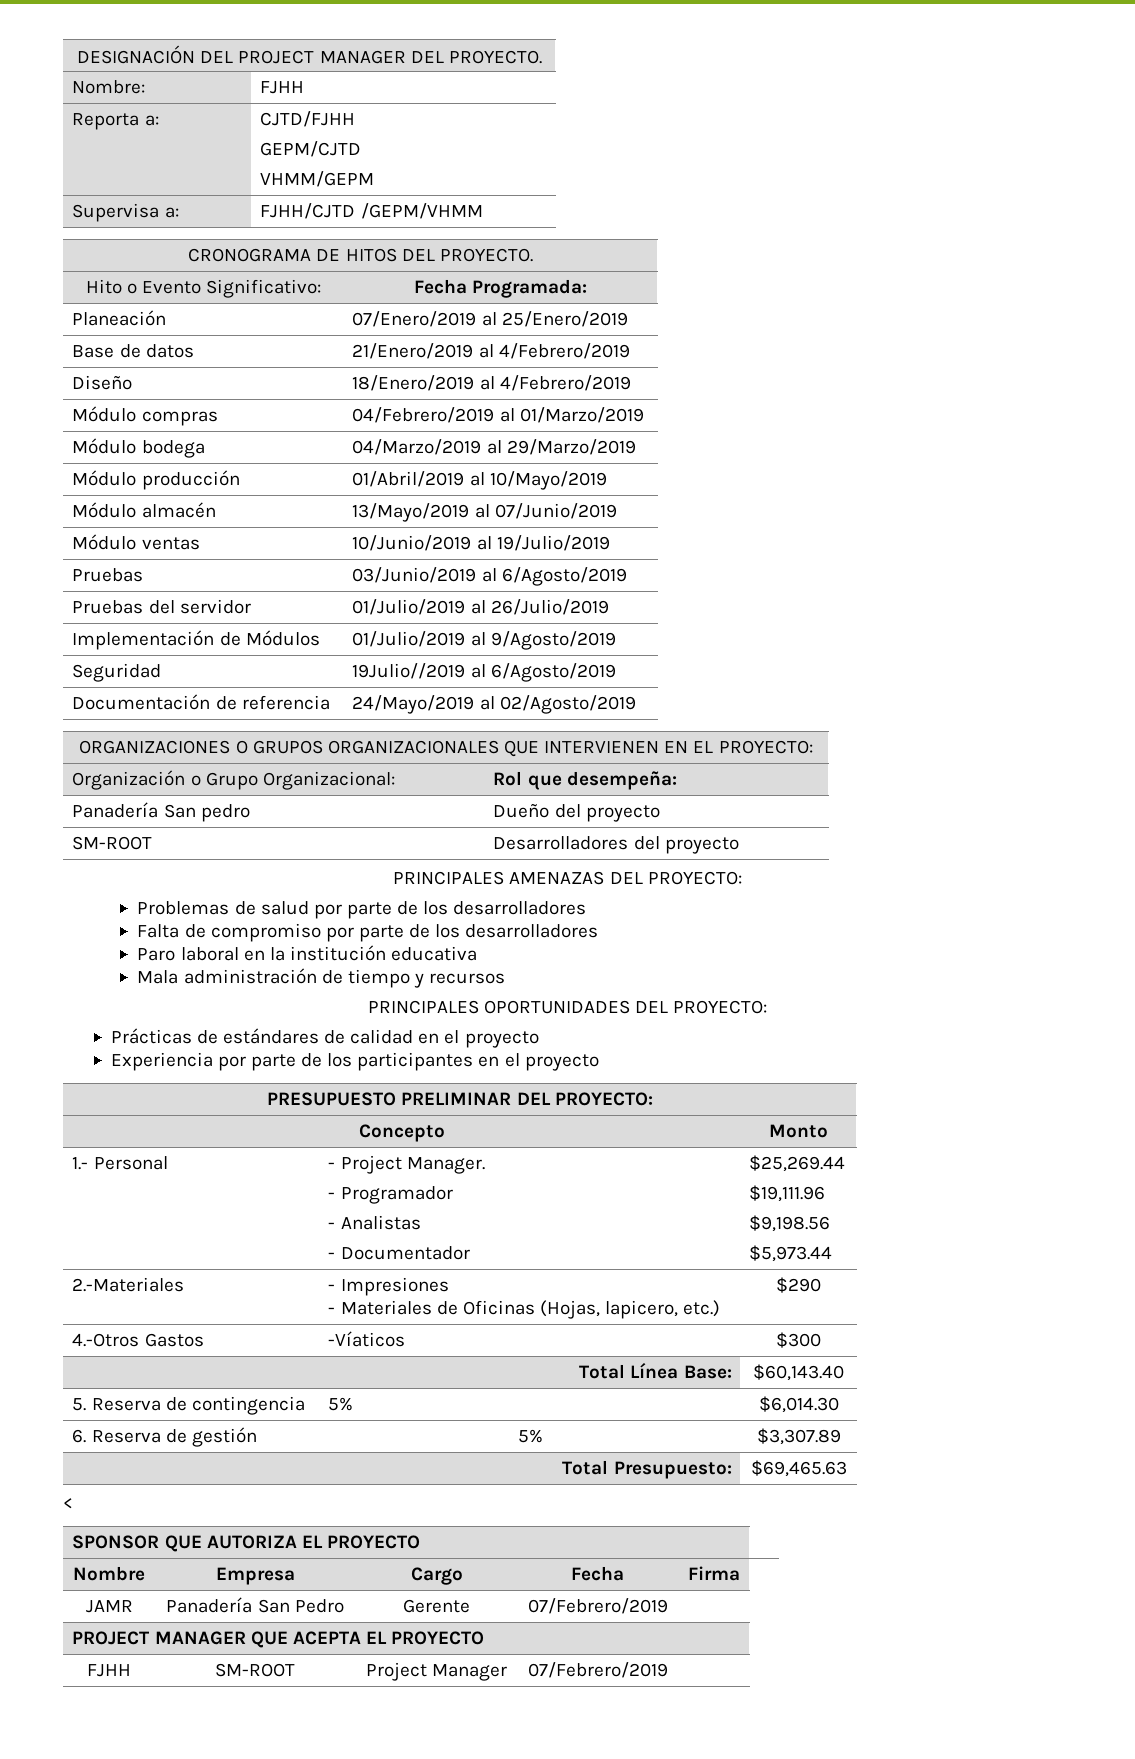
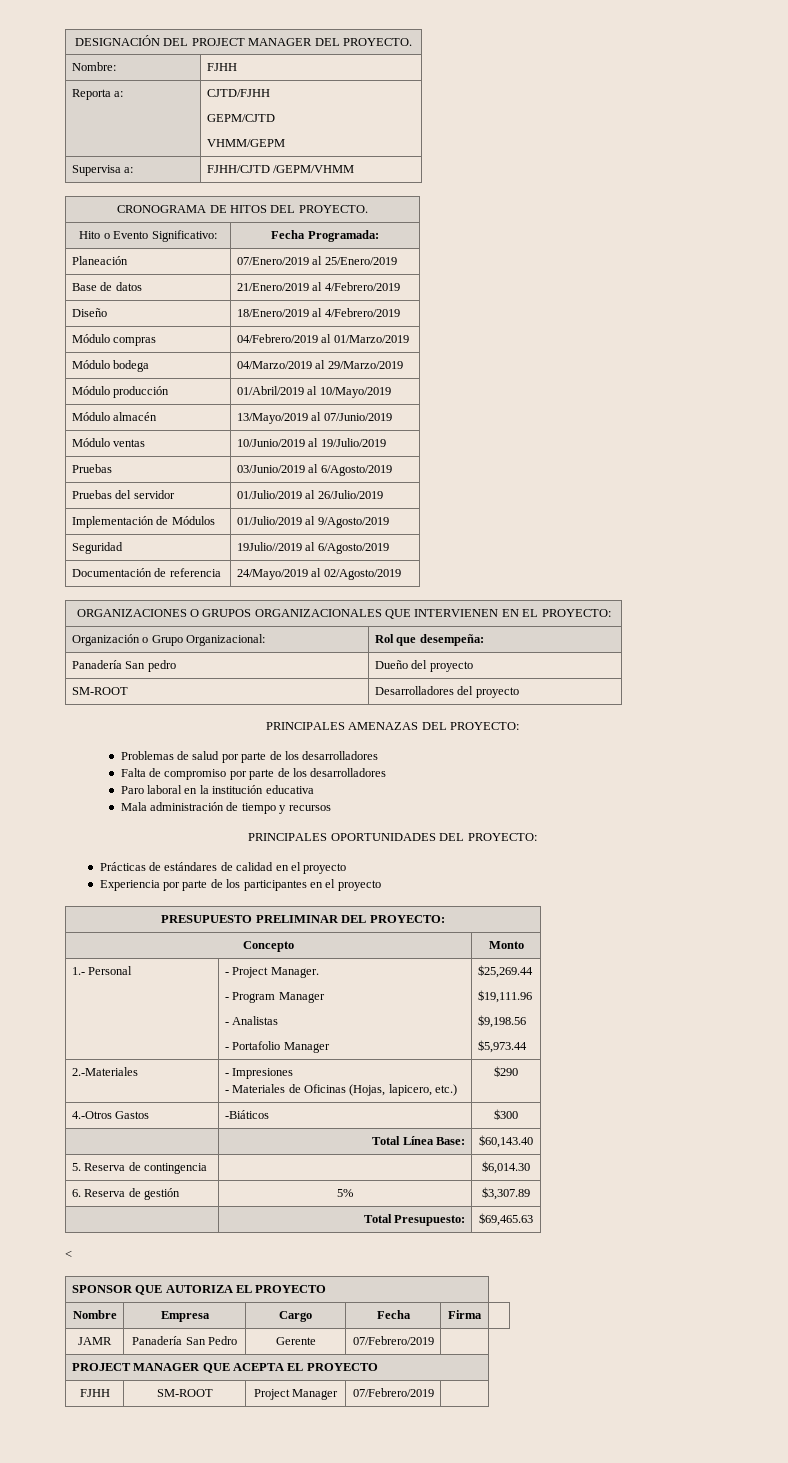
  1.- Personal | - Project Manager.
- - Programador
+ - Program Manager
  - Analistas
- - Documentador | $25,269.44
+ - Portafolio Manager | $25,269.44
- 4.-Otros Gastos | -Víaticos | $300
+ 4.-Otros Gastos | -Biáticos | $300
- 5. Reserva de contingencia | 5% | $6,014.30
+ 5. Reserva de contingencia | | $6,014.30

